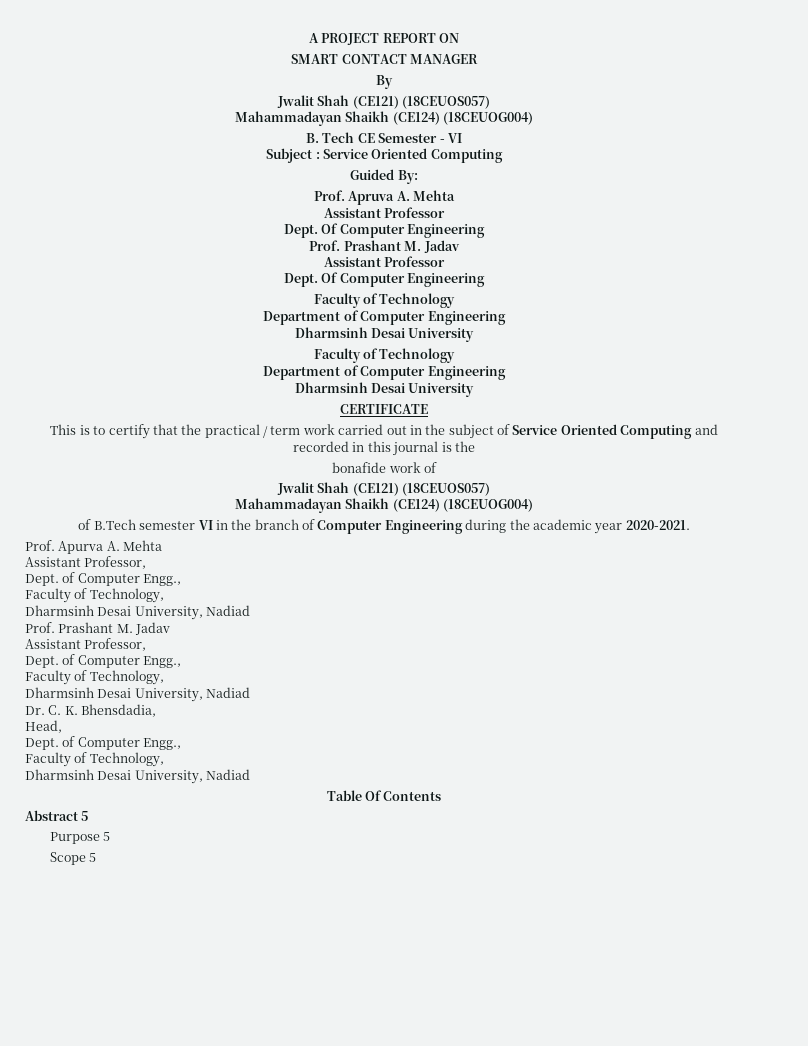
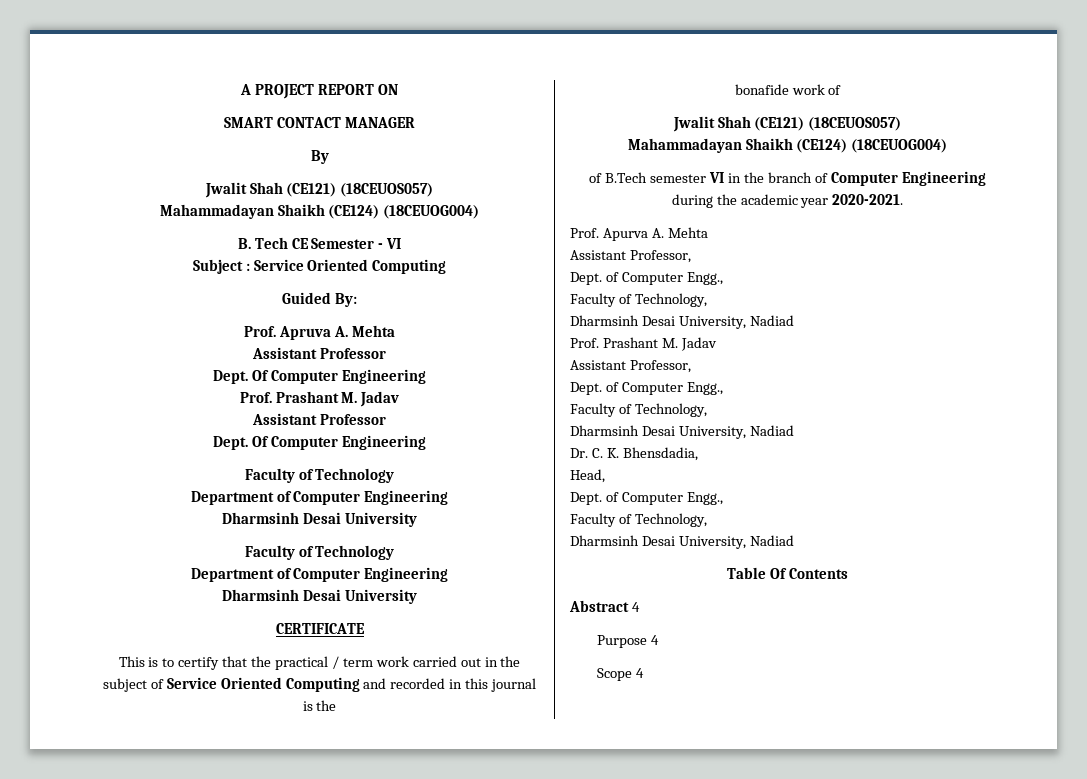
- Abstract 5
+ Abstract 4
- Purpose 5
+ Purpose 4
- Scope 5
+ Scope 4

